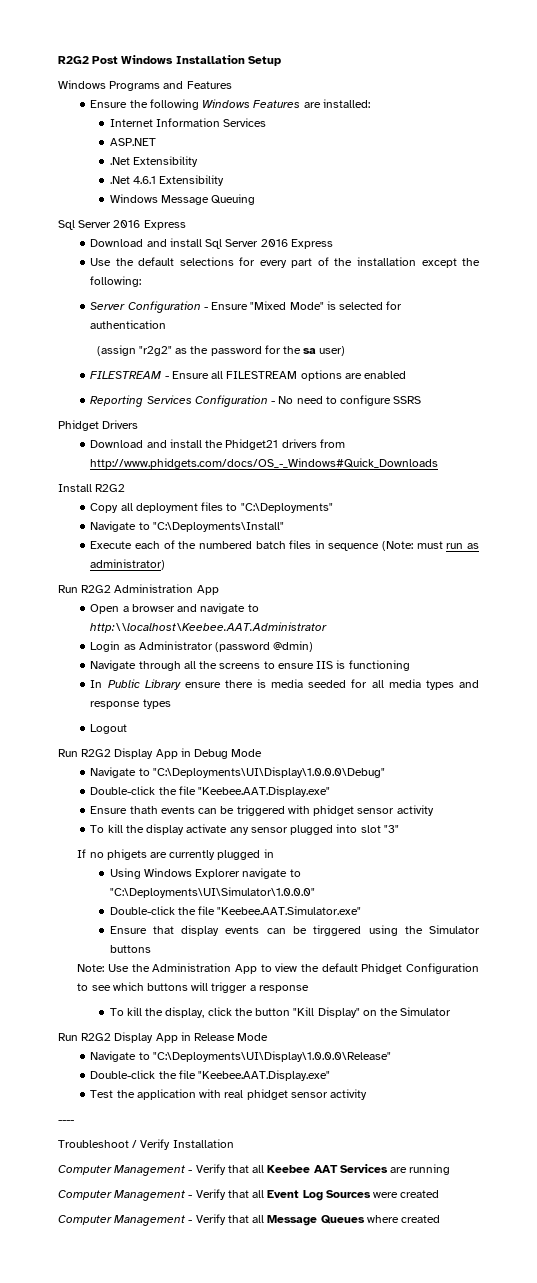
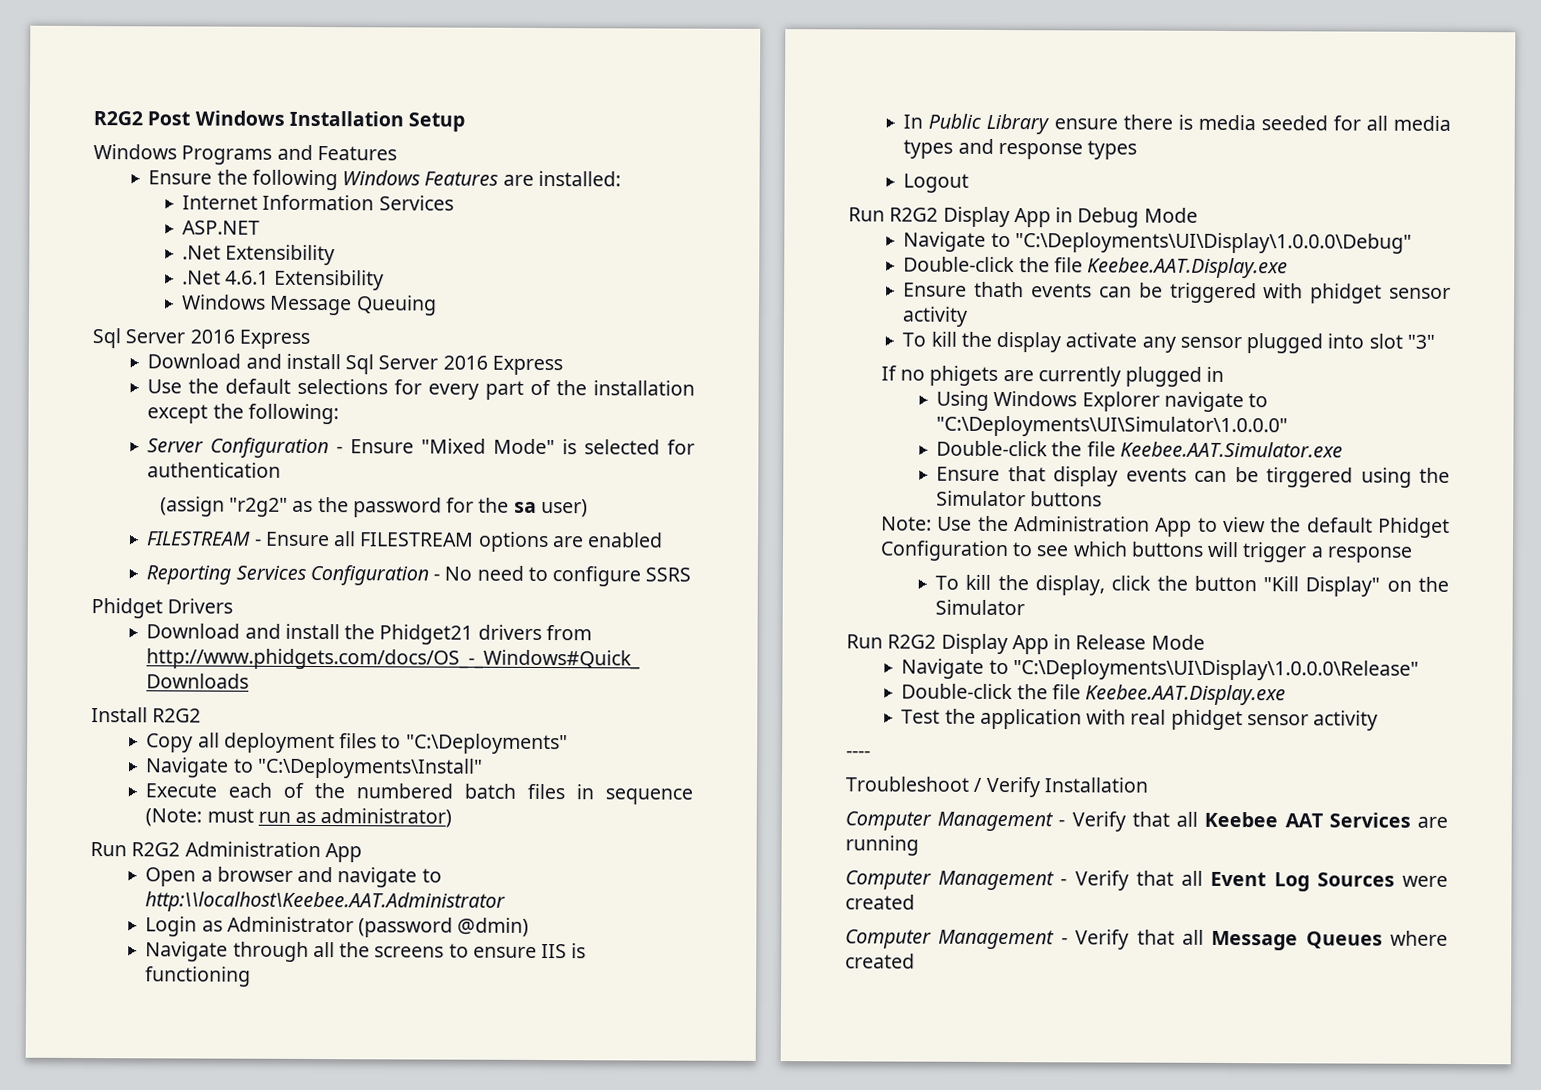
  Navigate to "C:\Deployments\UI\Display\1.0.0.0\Debug"
- Double-click the file "Keebee.AAT.Display.exe"
+ Double-click the file Keebee.AAT.Display.exe
- Double-click the file "Keebee.AAT.Simulator.exe"
+ Double-click the file Keebee.AAT.Simulator.exe
  Navigate to "C:\Deployments\UI\Display\1.0.0.0\Release"
- Double-click the file "Keebee.AAT.Display.exe"
+ Double-click the file Keebee.AAT.Display.exe

